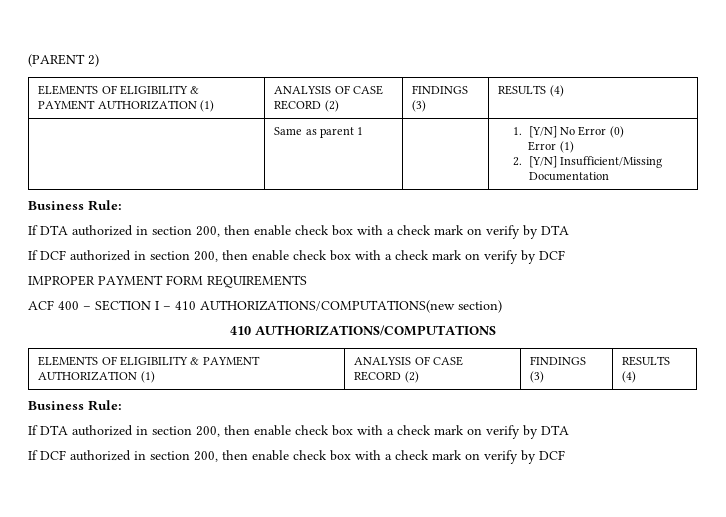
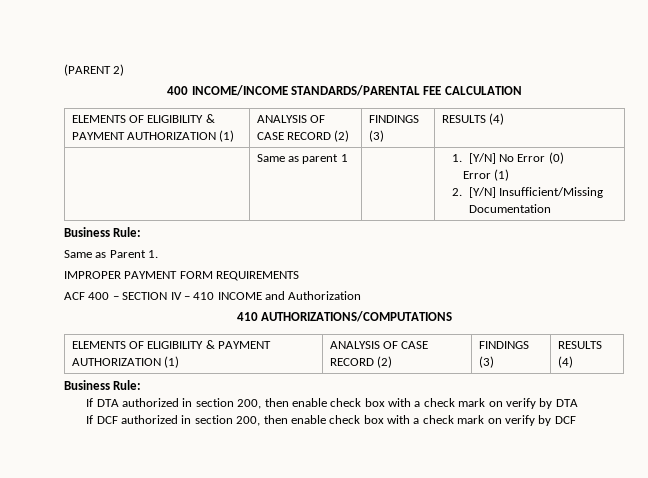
+ 400 INCOME/INCOME STANDARDS/PARENTAL FEE CALCULATION
  | Same as parent 1 | | 1. [Y/N] No Error (0)
  Error (1)
  2. [Y/N] Insufficient/Missing Documentation
  Business Rule:
- If DTA authorized in section 200, then enable check box with a check mark on verify by DTA
- If DCF authorized in section 200, then enable check box with a check mark on verify by DCF
+ Same as Parent 1.
- ACF 400 – SECTION I – 410 AUTHORIZATIONS/COMPUTATIONS(new section)
+ ACF 400 – SECTION IV – 410 INCOME and Authorization

